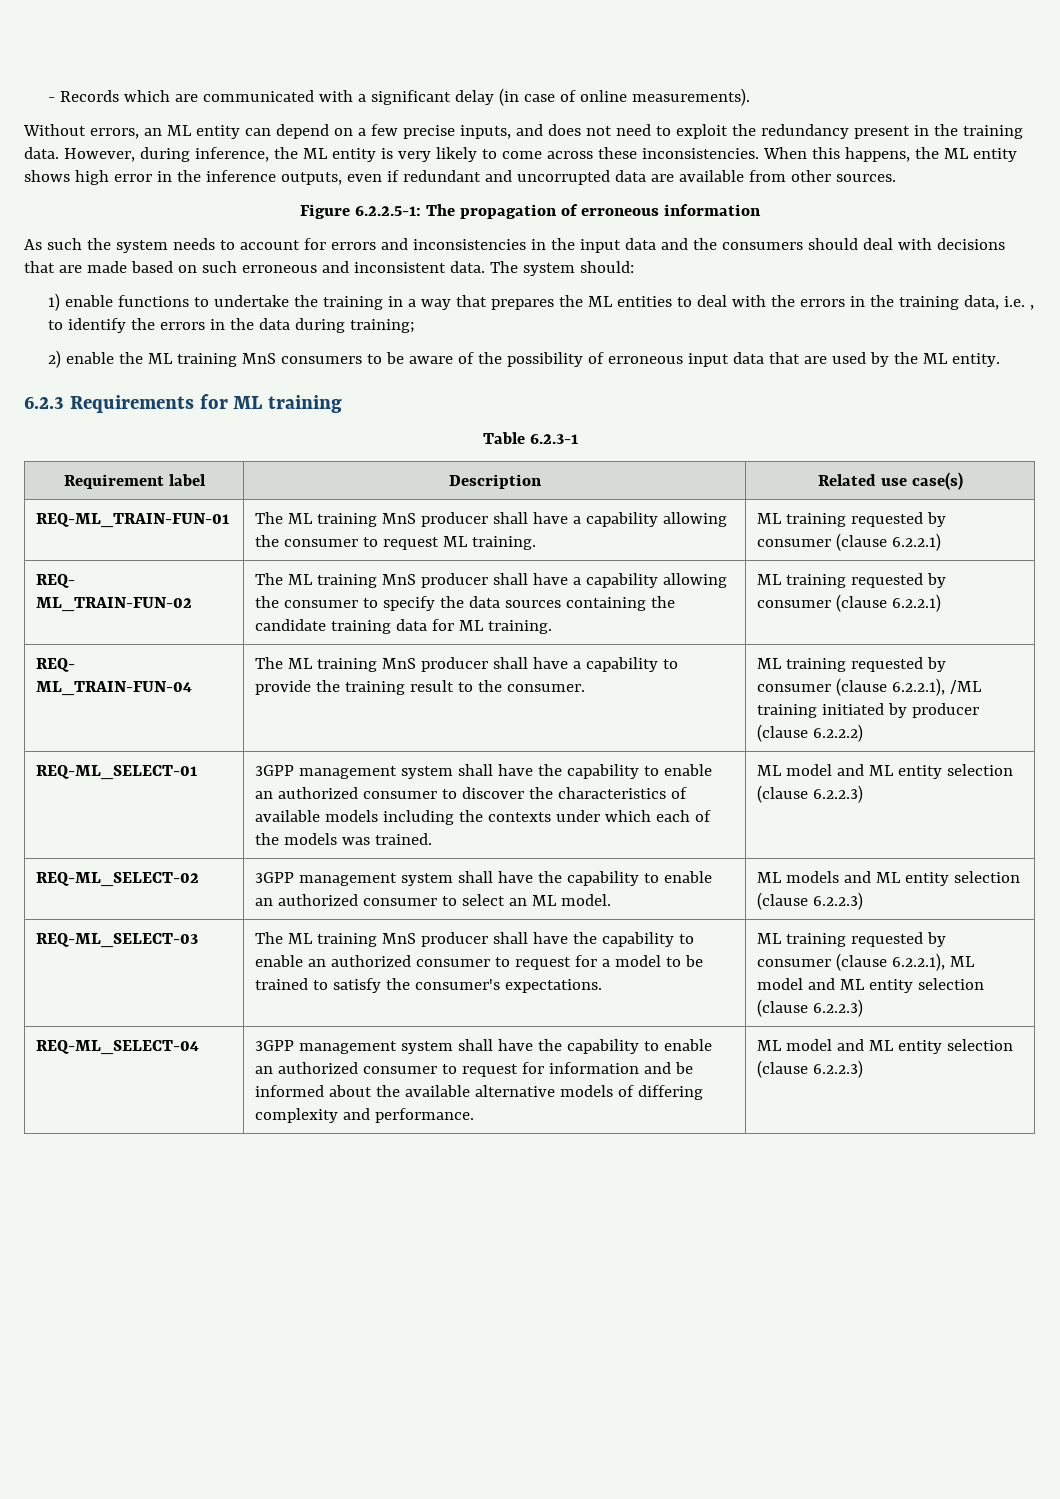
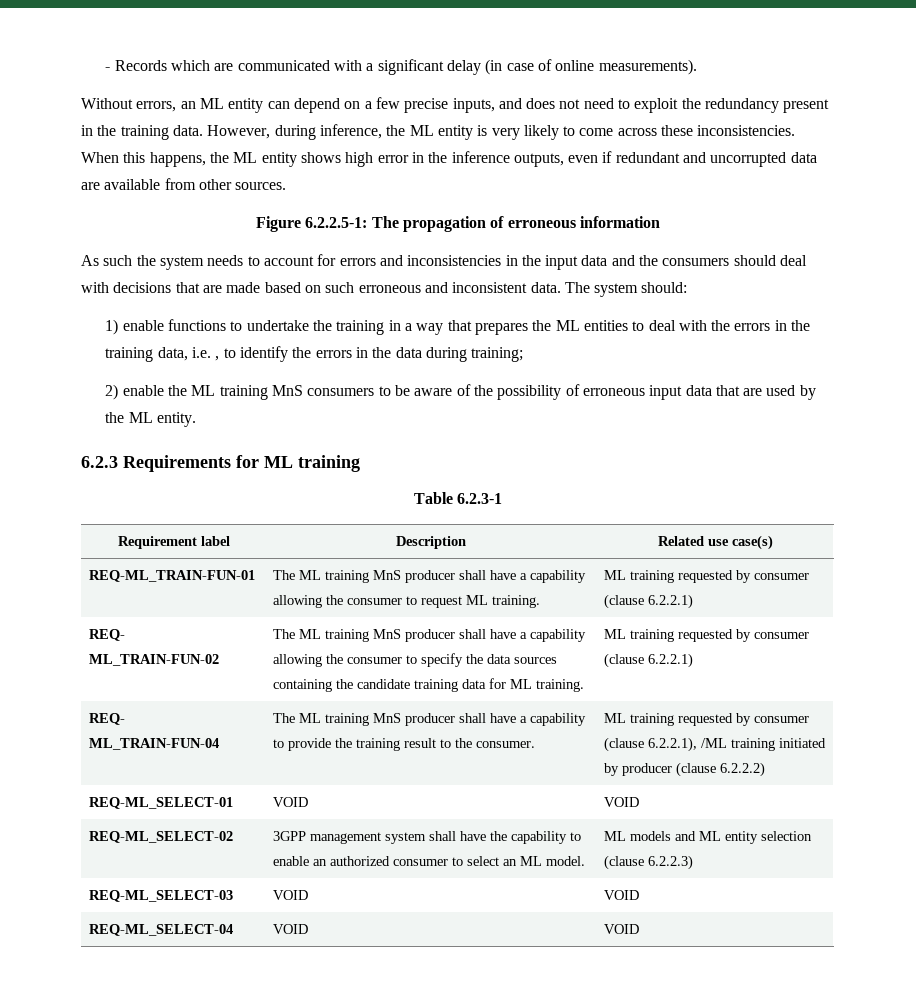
- REQ-ML_SELECT-01 | 3GPP management system shall have the capability to enable an authorized consumer to discover the characteristics of available models including the contexts under which each of the models was trained. | ML model and ML entity selection (clause 6.2.2.3)
+ REQ-ML_SELECT-01 | VOID | VOID
- REQ-ML_SELECT-03 | The ML training MnS producer shall have the capability to enable an authorized consumer to request for a model to be trained to satisfy the consumer's expectations. | ML training requested by consumer (clause 6.2.2.1), ML model and ML entity selection (clause 6.2.2.3)
- REQ-ML_SELECT-04 | 3GPP management system shall have the capability to enable an authorized consumer to request for information and be informed about the available alternative models of differing complexity and performance. | ML model and ML entity selection (clause 6.2.2.3)
+ REQ-ML_SELECT-03 | VOID | VOID
+ REQ-ML_SELECT-04 | VOID | VOID

